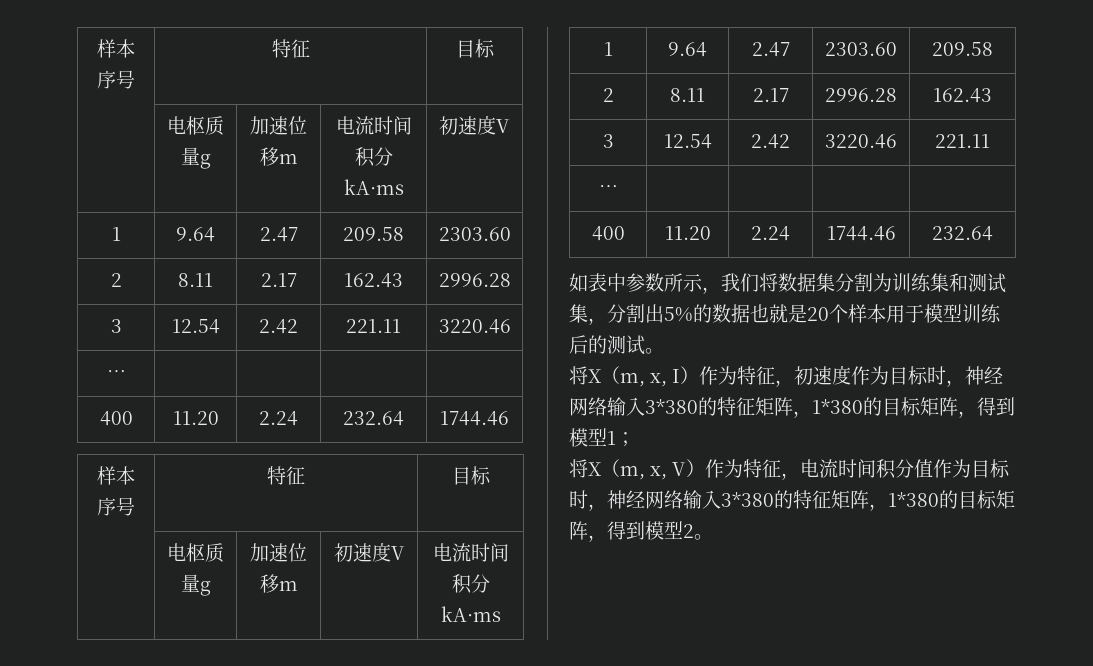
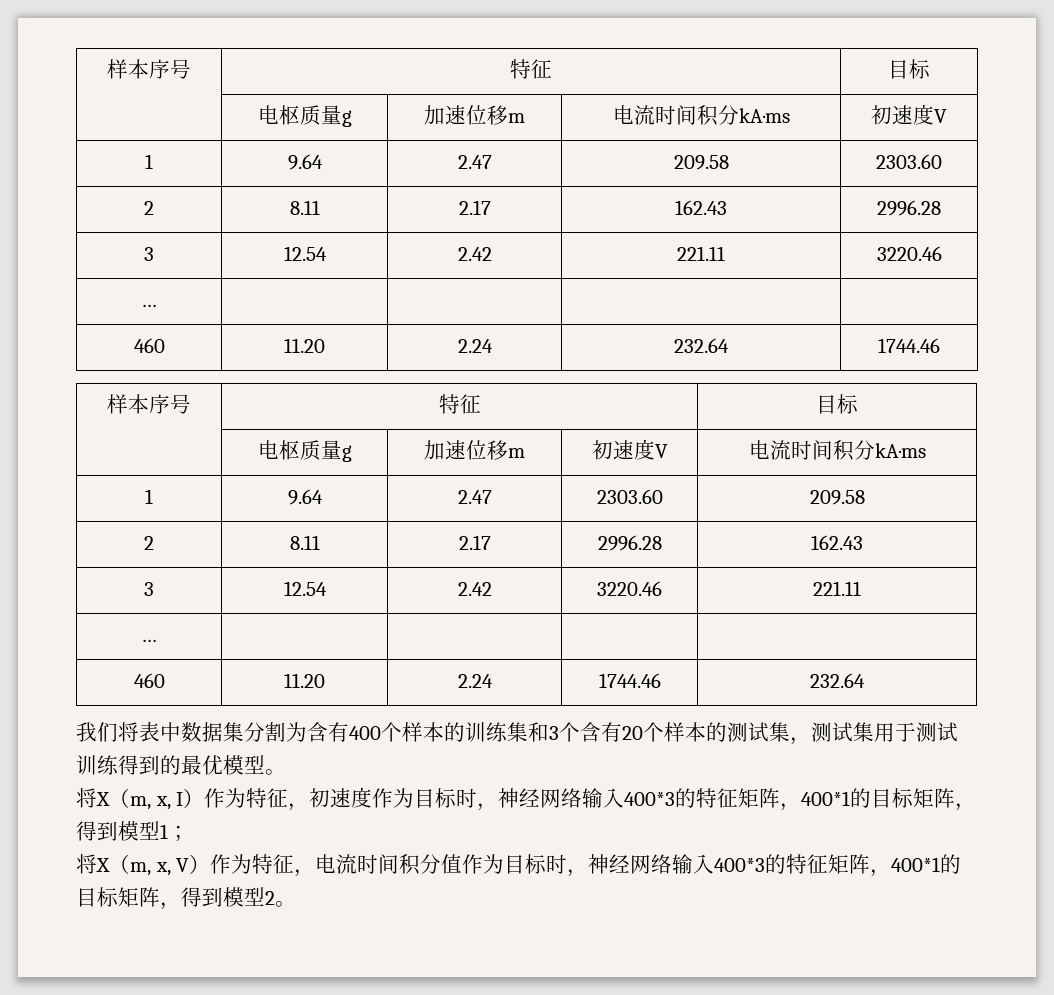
- 400 | 11.20 | 2.24 | 232.64 | 1744.46
+ 460 | 11.20 | 2.24 | 232.64 | 1744.46
- 400 | 11.20 | 2.24 | 1744.46 | 232.64
+ 460 | 11.20 | 2.24 | 1744.46 | 232.64
- 如表中参数所示，我们将数据集分割为训练集和测试集，分割出5%的数据也就是20个样本用于模型训练后的测试。
+ 我们将表中数据集分割为含有400个样本的训练集和3个含有20个样本的测试集，测试集用于测试训练得到的最优模型。
- 将X（m, x, I）作为特征，初速度作为目标时，神经网络输入3*380的特征矩阵，1*380的目标矩阵，得到模型1；
+ 将X（m, x, I）作为特征，初速度作为目标时，神经网络输入400*3的特征矩阵，400*1的目标矩阵，得到模型1；
- 将X（m, x, V）作为特征，电流时间积分值作为目标时，神经网络输入3*380的特征矩阵，1*380的目标矩阵，得到模型2。
+ 将X（m, x, V）作为特征，电流时间积分值作为目标时，神经网络输入400*3的特征矩阵，400*1的目标矩阵，得到模型2。

